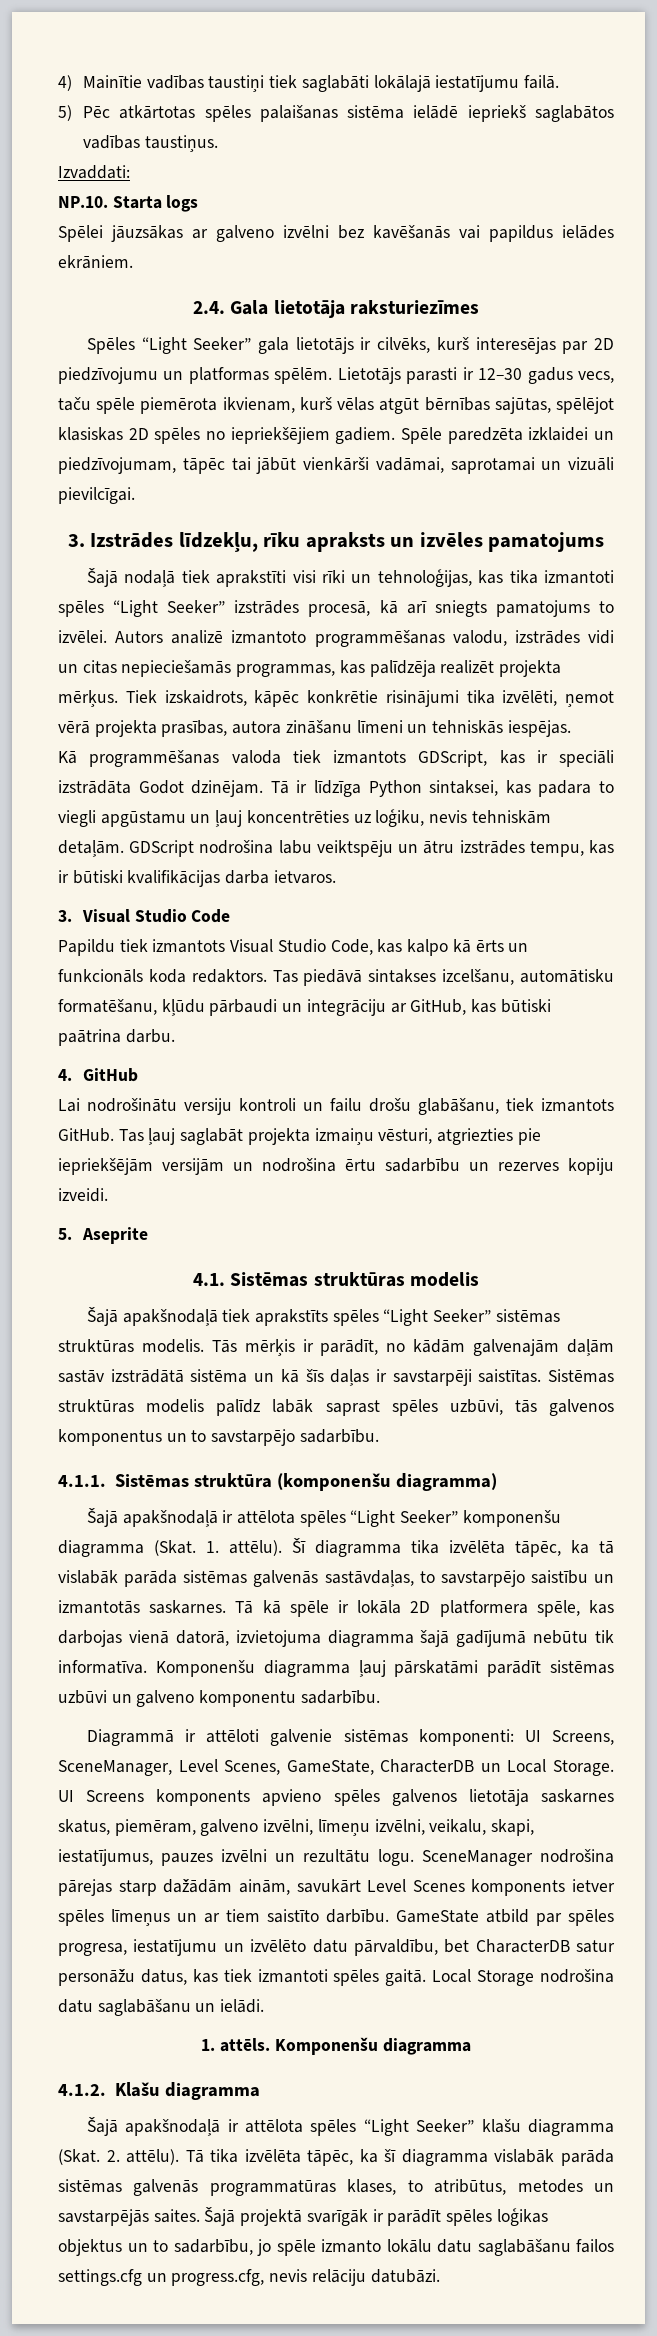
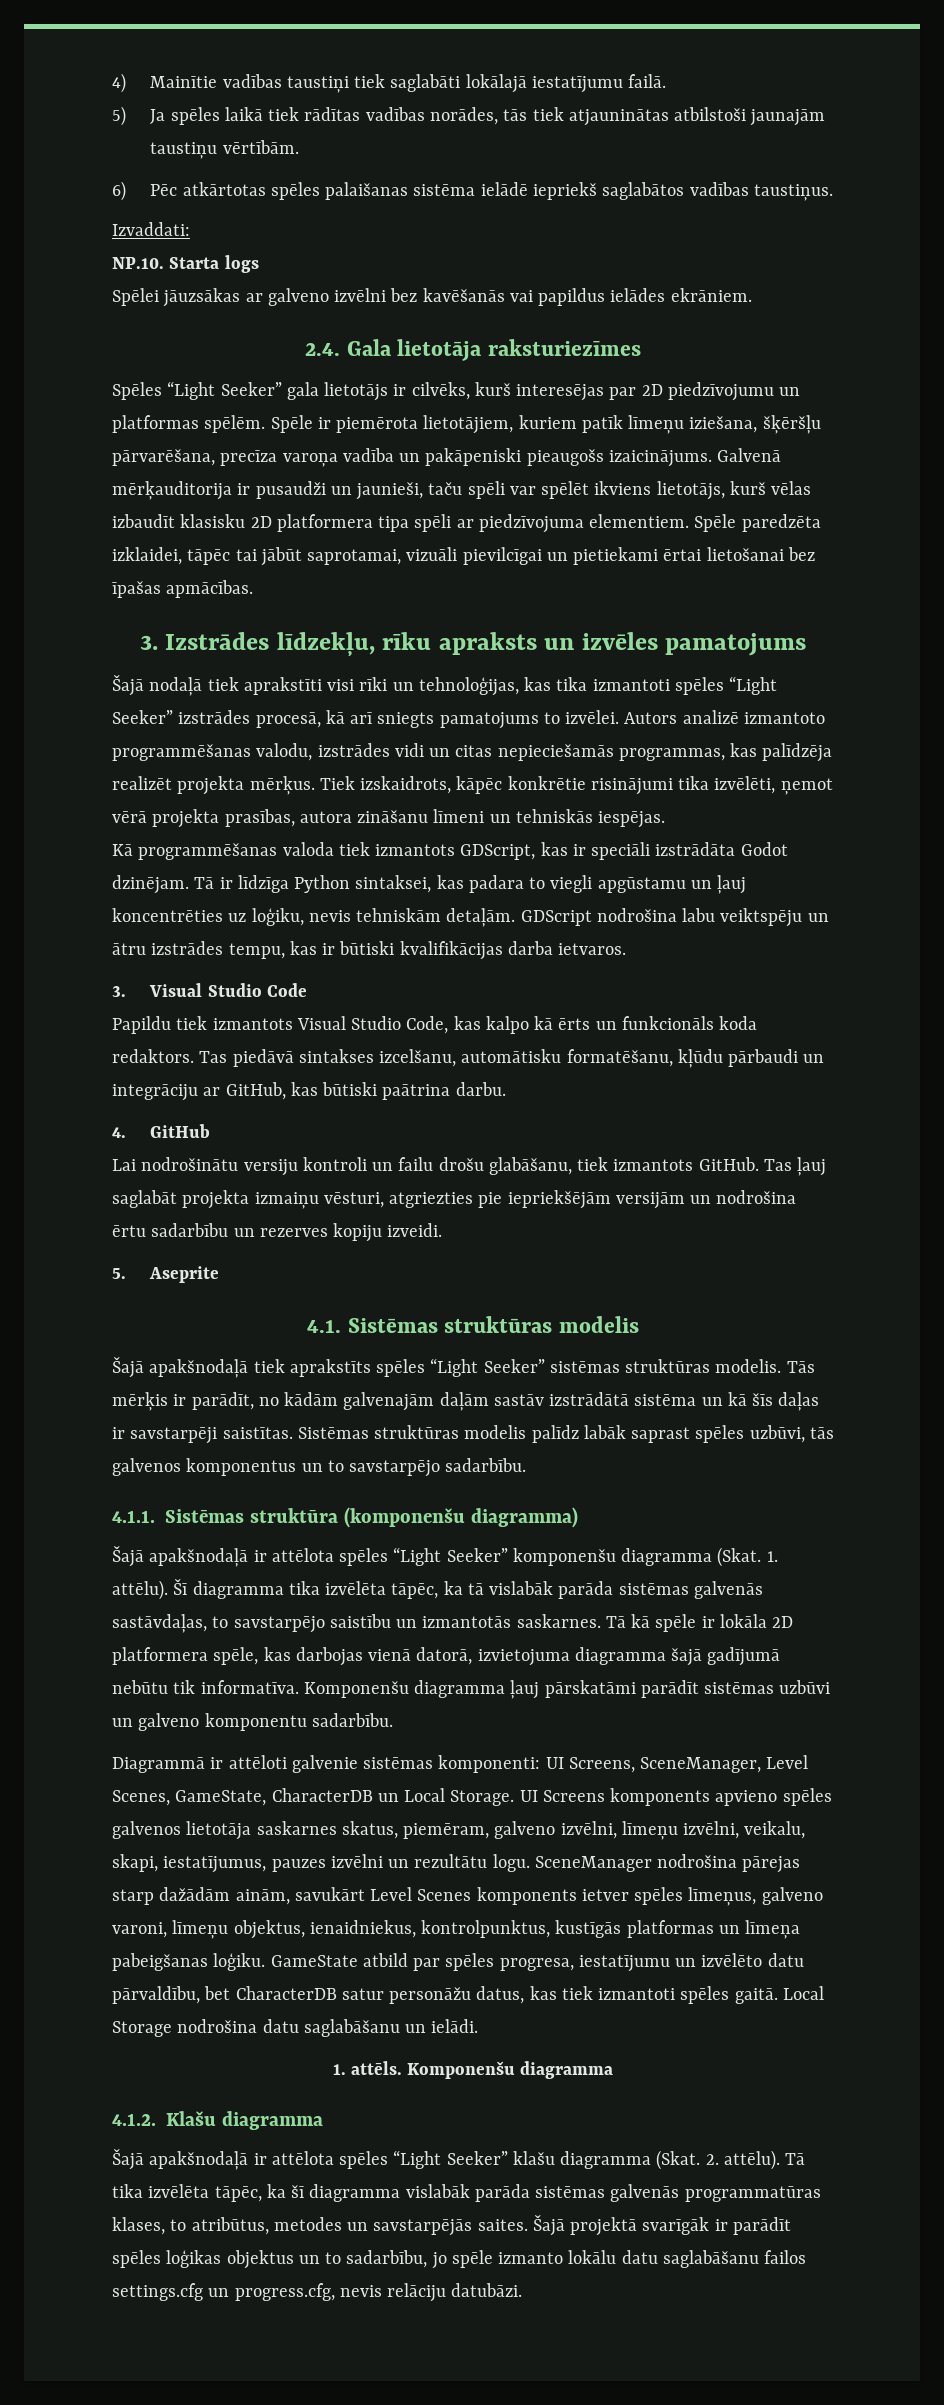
- 5) Pēc atkārtotas spēles palaišanas sistēma ielādē iepriekš saglabātos vadības taustiņus.
+ 5) Ja spēles laikā tiek rādītas vadības norādes, tās tiek atjauninātas atbilstoši jaunajām taustiņu vērtībām.
+ 6) Pēc atkārtotas spēles palaišanas sistēma ielādē iepriekš saglabātos vadības taustiņus.
- Lietotājs parasti ir 12–30 gadus vecs, taču spēle piemērota ikvienam, kurš vēlas atgūt bērnības sajūtas, spēlējot klasiskas 2D spēles no iepriekšējiem gadiem. Spēle paredzēta izklaidei un piedzīvojumam, tāpēc tai jābūt vienkārši vadāmai, saprotamai un vizuāli pievilcīgai.
+ Spēle ir piemērota lietotājiem, kuriem patīk līmeņu iziešana, šķēršļu pārvarēšana, precīza varoņa vadība un pakāpeniski pieaugošs izaicinājums. Galvenā mērķauditorija ir pusaudži un jaunieši, taču spēli var spēlēt ikviens lietotājs, kurš vēlas izbaudīt klasisku 2D platformera tipa spēli ar piedzīvojuma elementiem. Spēle paredzēta izklaidei, tāpēc tai jābūt saprotamai, vizuāli pievilcīgai un pietiekami ērtai lietošanai bez īpašas apmācības.
- SceneManager nodrošina pārejas starp dažādām ainām, savukārt Level Scenes komponents ietver spēles līmeņus un ar tiem saistīto darbību.
+ SceneManager nodrošina pārejas starp dažādām ainām, savukārt Level Scenes komponents ietver spēles līmeņus, galveno varoni, līmeņu objektus, ienaidniekus, kontrolpunktus, kustīgās platformas un līmeņa pabeigšanas loģiku.

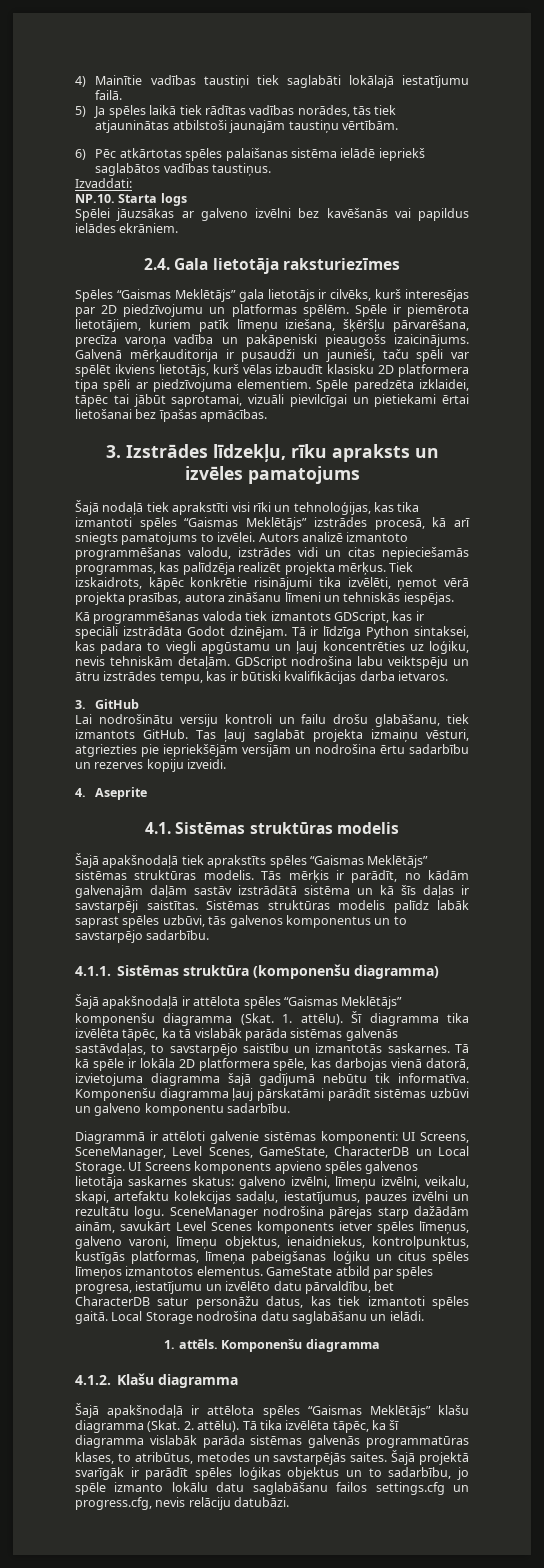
- Spēles “Light Seeker” gala lietotājs ir cilvēks, kurš interesējas par 2D piedzīvojumu un platformas spēlēm.
+ Spēles “Gaismas Meklētājs” gala lietotājs ir cilvēks, kurš interesējas par 2D piedzīvojumu un platformas spēlēm.
- Šajā nodaļā tiek aprakstīti visi rīki un tehnoloģijas, kas tika izmantoti spēles “Light Seeker” izstrādes procesā, kā arī sniegts pamatojums to izvēlei.
+ Šajā nodaļā tiek aprakstīti visi rīki un tehnoloģijas, kas tika izmantoti spēles “Gaismas Meklētājs” izstrādes procesā, kā arī sniegts pamatojums to izvēlei.
- 3. Visual Studio Code
- Papildu tiek izmantots Visual Studio Code, kas kalpo kā ērts un funkcionāls koda redaktors. Tas piedāvā sintakses izcelšanu, automātisku formatēšanu, kļūdu pārbaudi un integrāciju ar GitHub, kas būtiski paātrina darbu.
- 4. GitHub
+ 3. GitHub
- 5. Aseprite
+ 4. Aseprite
- Šajā apakšnodaļā tiek aprakstīts spēles “Light Seeker” sistēmas struktūras modelis.
+ Šajā apakšnodaļā tiek aprakstīts spēles “Gaismas Meklētājs” sistēmas struktūras modelis.
- Šajā apakšnodaļā ir attēlota spēles “Light Seeker” komponenšu diagramma (Skat.
+ Šajā apakšnodaļā ir attēlota spēles “Gaismas Meklētājs” komponenšu diagramma (Skat.
- UI Screens komponents apvieno spēles galvenos lietotāja saskarnes skatus, piemēram, galveno izvēlni, līmeņu izvēlni, veikalu, skapi, iestatījumus, pauzes izvēlni un rezultātu logu.
+ UI Screens komponents apvieno spēles galvenos lietotāja saskarnes skatus: galveno izvēlni, līmeņu izvēlni, veikalu, skapi, artefaktu kolekcijas sadaļu, iestatījumus, pauzes izvēlni un rezultātu logu.
- SceneManager nodrošina pārejas starp dažādām ainām, savukārt Level Scenes komponents ietver spēles līmeņus, galveno varoni, līmeņu objektus, ienaidniekus, kontrolpunktus, kustīgās platformas un līmeņa pabeigšanas loģiku.
+ SceneManager nodrošina pārejas starp dažādām ainām, savukārt Level Scenes komponents ietver spēles līmeņus, galveno varoni, līmeņu objektus, ienaidniekus, kontrolpunktus, kustīgās platformas, līmeņa pabeigšanas loģiku un citus spēles līmeņos izmantotos elementus.
- Šajā apakšnodaļā ir attēlota spēles “Light Seeker” klašu diagramma (Skat.
+ Šajā apakšnodaļā ir attēlota spēles “Gaismas Meklētājs” klašu diagramma (Skat.

